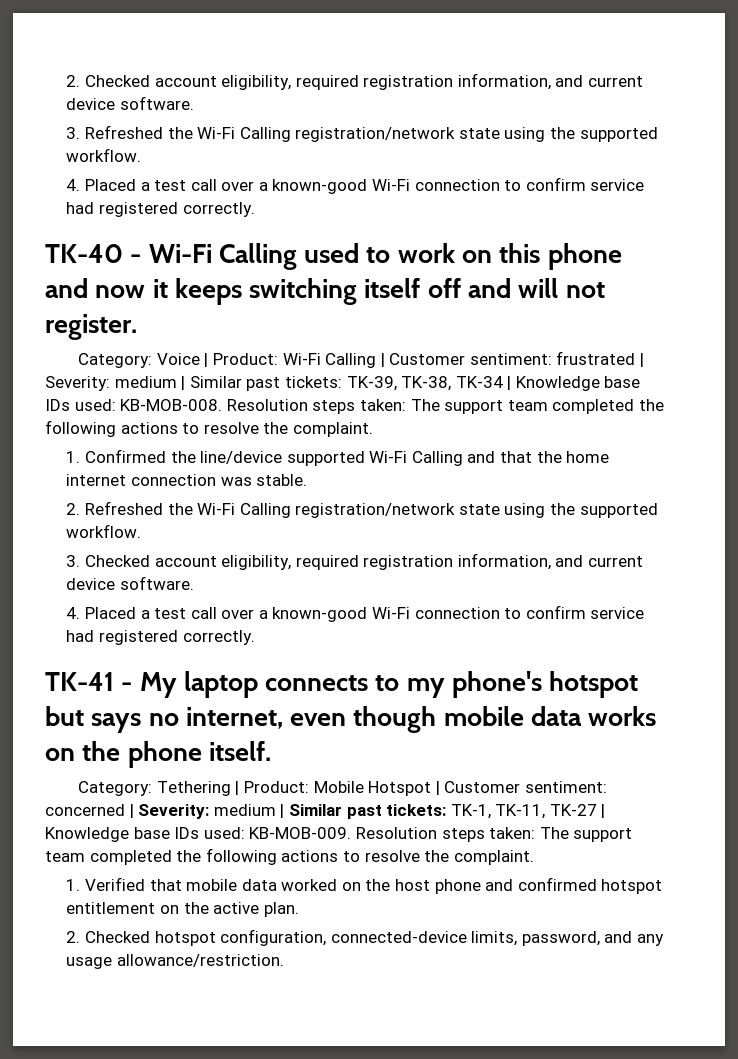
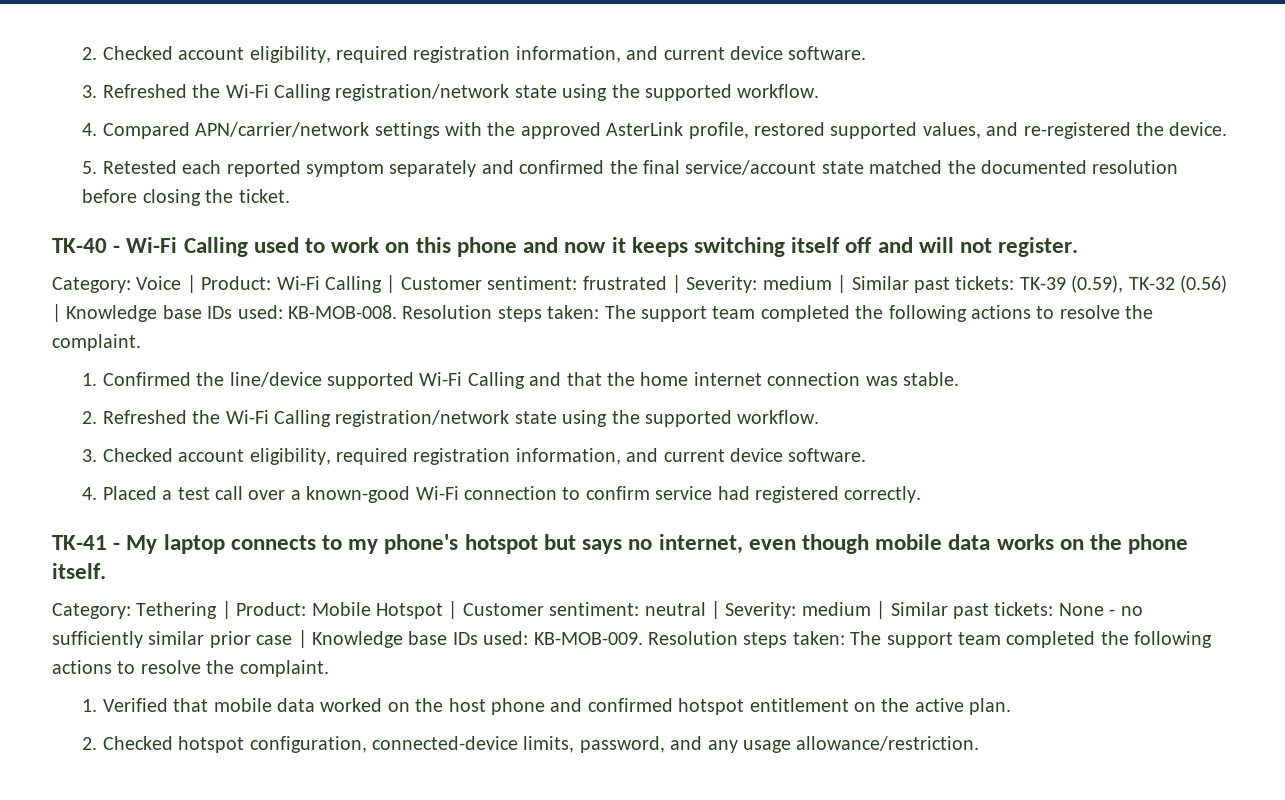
  3. Refreshed the Wi-Fi Calling registration/network state using the supported workflow.
- 4. Placed a test call over a known-good Wi-Fi connection to confirm service had registered correctly.
+ 4. Compared APN/carrier/network settings with the approved AsterLink profile, restored supported values, and re-registered the device.
+ 5. Retested each reported symptom separately and confirmed the final service/account state matched the documented resolution before closing the ticket.
- Category: Voice | Product: Wi-Fi Calling | Customer sentiment: frustrated | Severity: medium | Similar past tickets: TK-39, TK-38, TK-34 | Knowledge base IDs used: KB-MOB-008.
+ Category: Voice | Product: Wi-Fi Calling | Customer sentiment: frustrated | Severity: medium | Similar past tickets: TK-39 (0.59), TK-32 (0.56) | Knowledge base IDs used: KB-MOB-008.
- Category: Tethering | Product: Mobile Hotspot | Customer sentiment: concerned | Severity: medium | Similar past tickets: TK-1, TK-11, TK-27 | Knowledge base IDs used: KB-MOB-009.
+ Category: Tethering | Product: Mobile Hotspot | Customer sentiment: neutral | Severity: medium | Similar past tickets: None - no sufficiently similar prior case | Knowledge base IDs used: KB-MOB-009.

